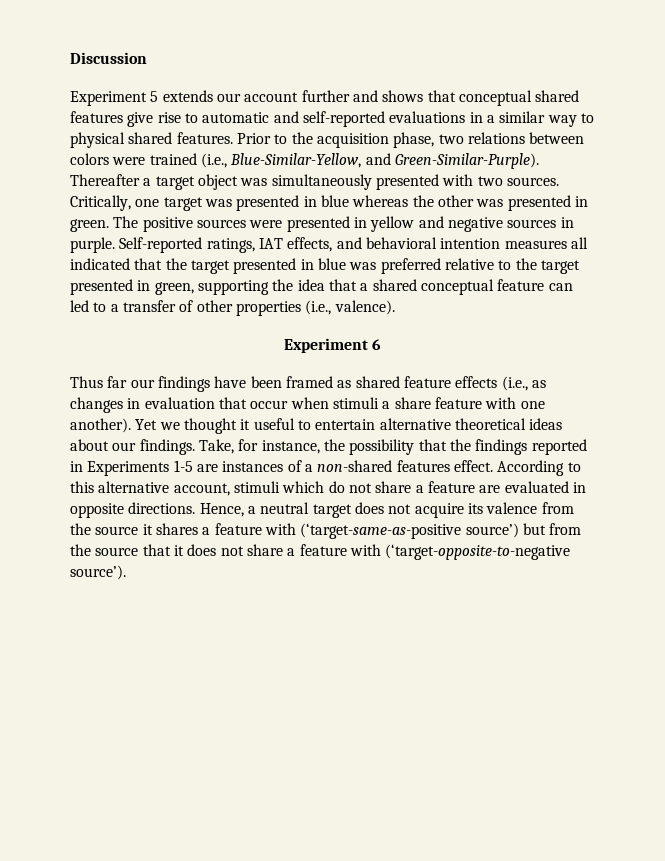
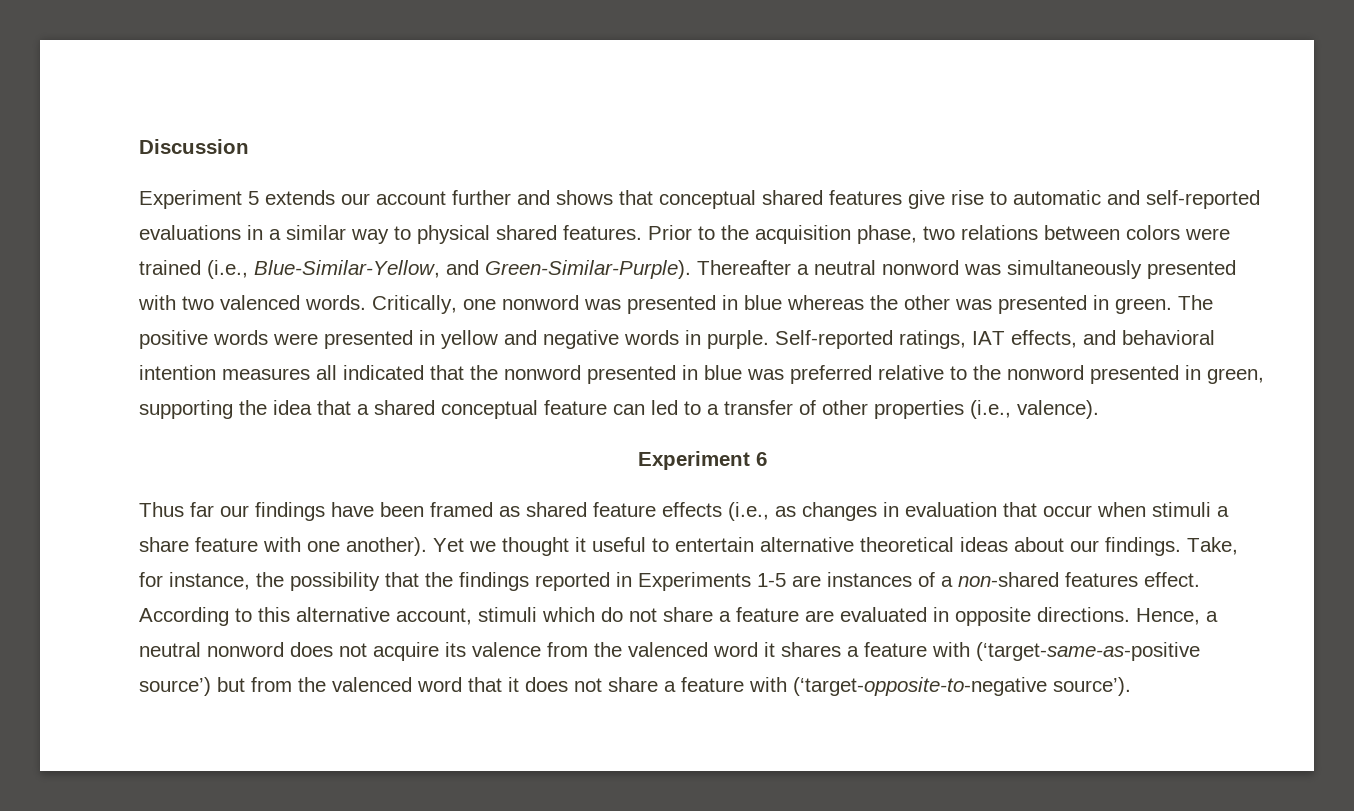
- Thereafter a target object was simultaneously presented with two sources.
+ Thereafter a neutral nonword was simultaneously presented with two valenced words.
- Critically, one target was presented in blue whereas the other was presented in green.
+ Critically, one nonword was presented in blue whereas the other was presented in green.
- The positive sources were presented in yellow and negative sources in purple.
+ The positive words were presented in yellow and negative words in purple.
- Self-reported ratings, IAT effects, and behavioral intention measures all indicated that the target presented in blue was preferred relative to the target presented in green, supporting the idea that a shared conceptual feature can led to a transfer of other properties (i.e., valence).
+ Self-reported ratings, IAT effects, and behavioral intention measures all indicated that the nonword presented in blue was preferred relative to the nonword presented in green, supporting the idea that a shared conceptual feature can led to a transfer of other properties (i.e., valence).
- Hence, a neutral target does not acquire its valence from the source it shares a feature with (‘target-same-as-positive source’) but from the source that it does not share a feature with (‘target-opposite-to-negative source’).
+ Hence, a neutral nonword does not acquire its valence from the valenced word it shares a feature with (‘target-same-as-positive source’) but from the valenced word that it does not share a feature with (‘target-opposite-to-negative source’).

